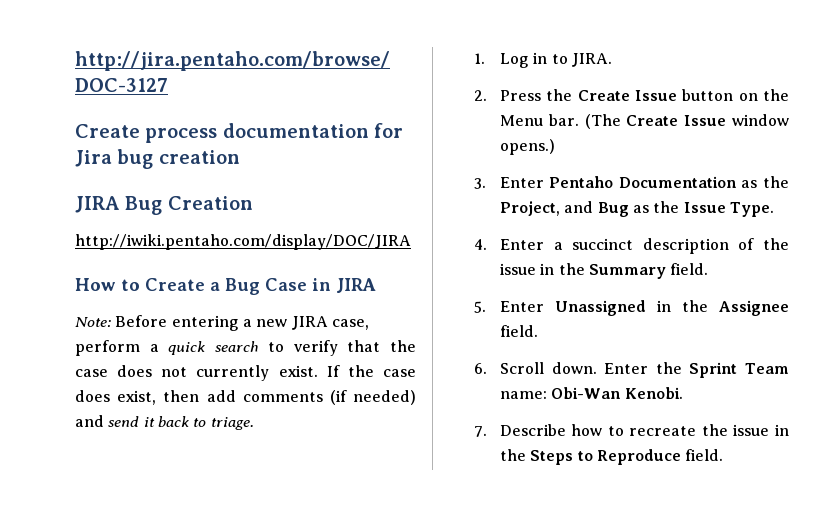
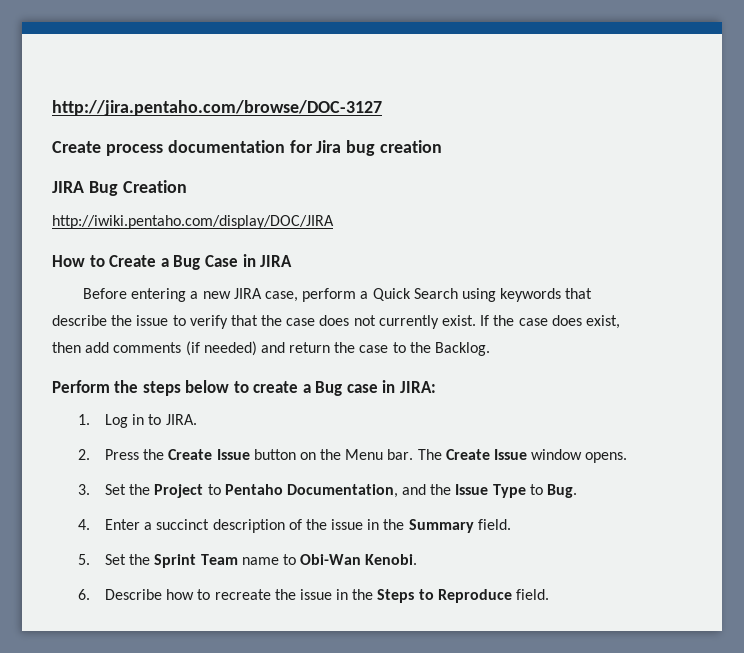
- Note: Before entering a new JIRA case, perform a quick search to verify that the case does not currently exist.
+ Before entering a new JIRA case, perform a Quick Search using keywords that describe the issue to verify that the case does not currently exist.
- If the case does exist, then add comments (if needed) and send it back to triage.
+ If the case does exist, then add comments (if needed) and return the case to the Backlog.
+ Perform the steps below to create a Bug case in JIRA:
- (The Create Issue window opens.)
+ The Create Issue window opens.
- 3. Enter Pentaho Documentation as the Project, and Bug as the Issue Type.
+ 3. Set the Project to Pentaho Documentation, and the Issue Type to Bug.
- 5. Enter Unassigned in the Assignee field.
- 6. Scroll down. Enter the Sprint Team name: Obi-Wan Kenobi.
+ 5. Set the Sprint Team name to Obi-Wan Kenobi.
- 7. Describe how to recreate the issue in the Steps to Reproduce field.
+ 6. Describe how to recreate the issue in the Steps to Reproduce field.

